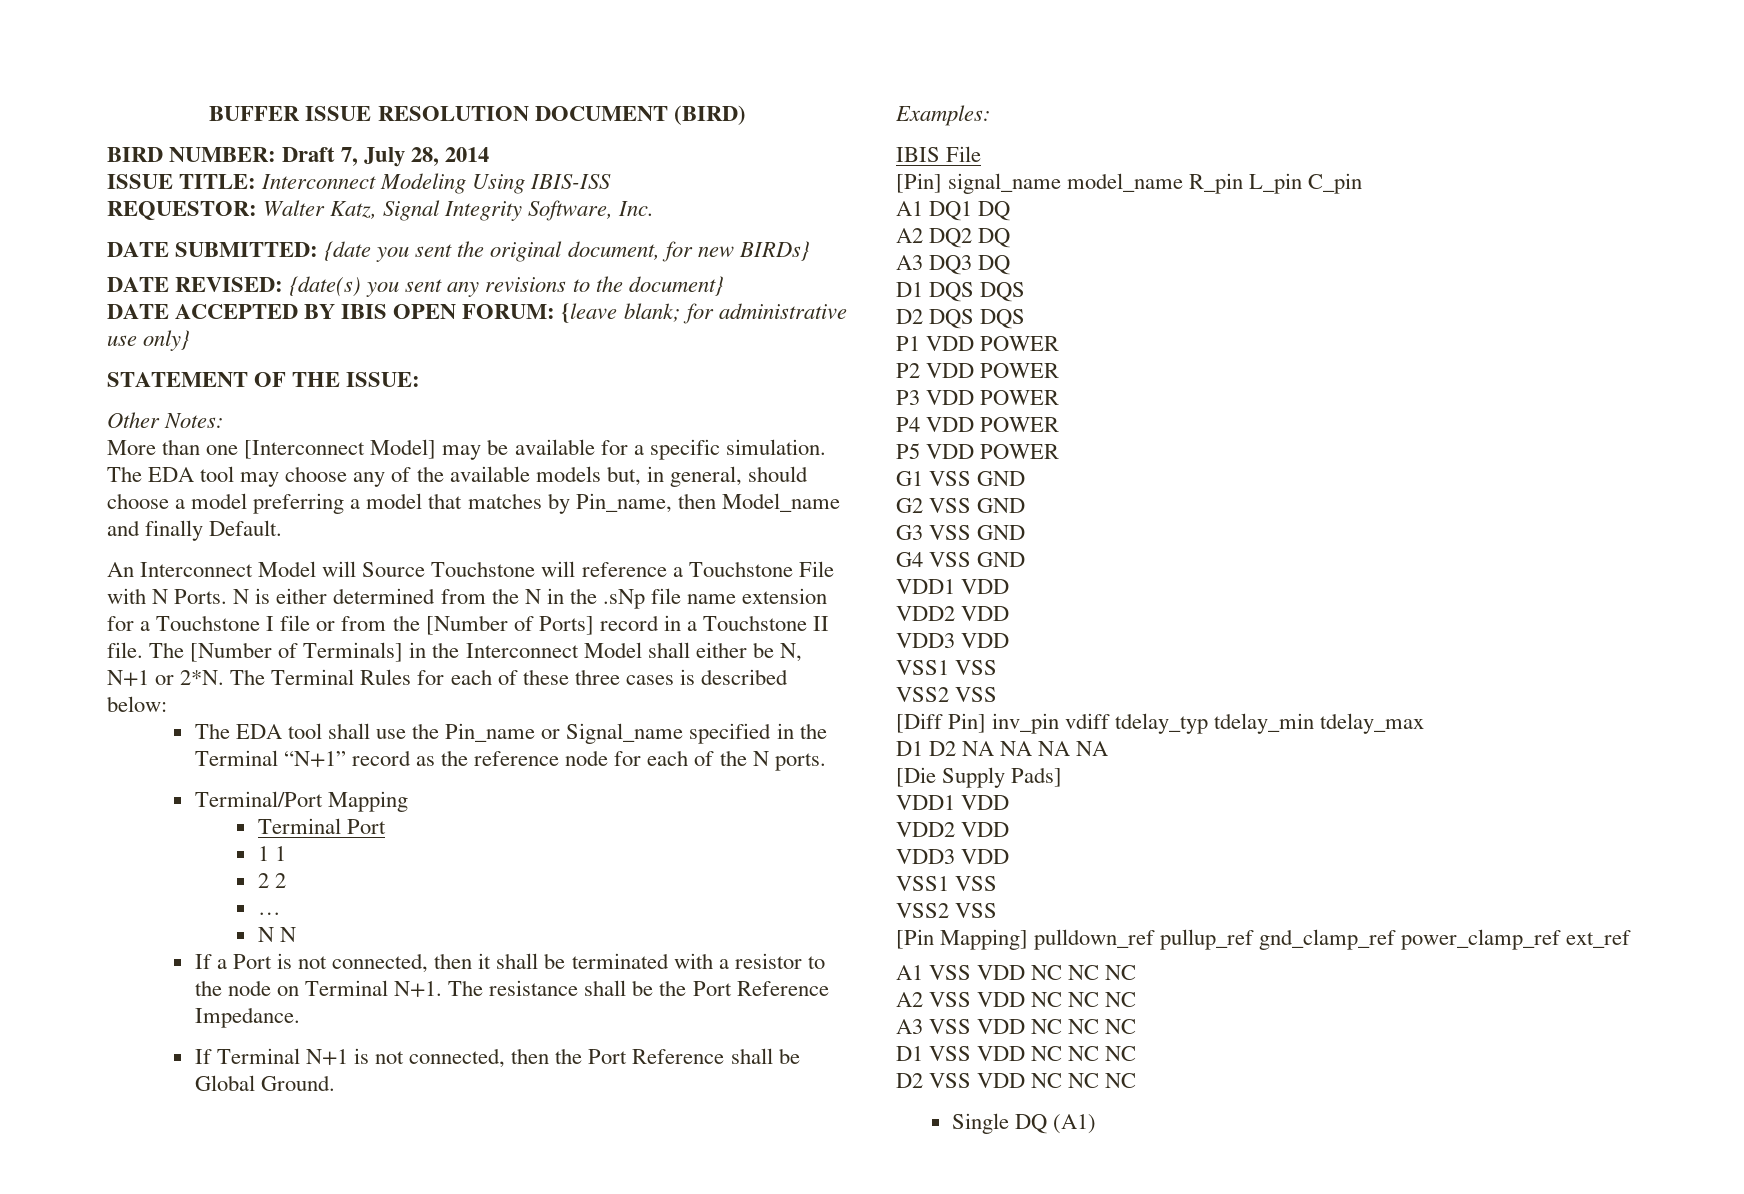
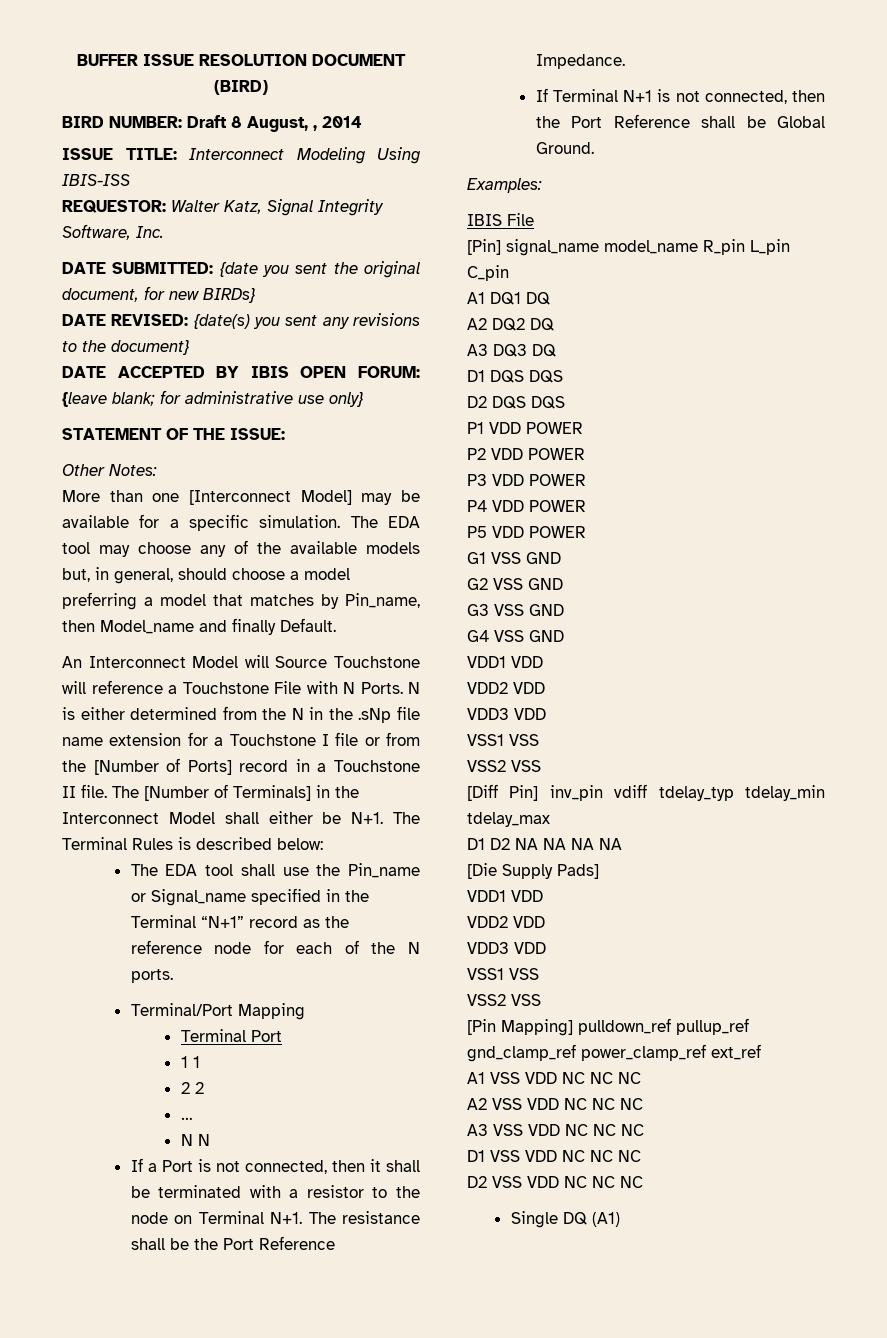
- BIRD NUMBER: Draft 7, July 28, 2014
+ BIRD NUMBER: Draft 8 August, , 2014
- The [Number of Terminals] in the Interconnect Model shall either be N, N+1 or 2*N. The Terminal Rules for each of these three cases is described below:
+ The [Number of Terminals] in the Interconnect Model shall either be N+1. The Terminal Rules is described below:

